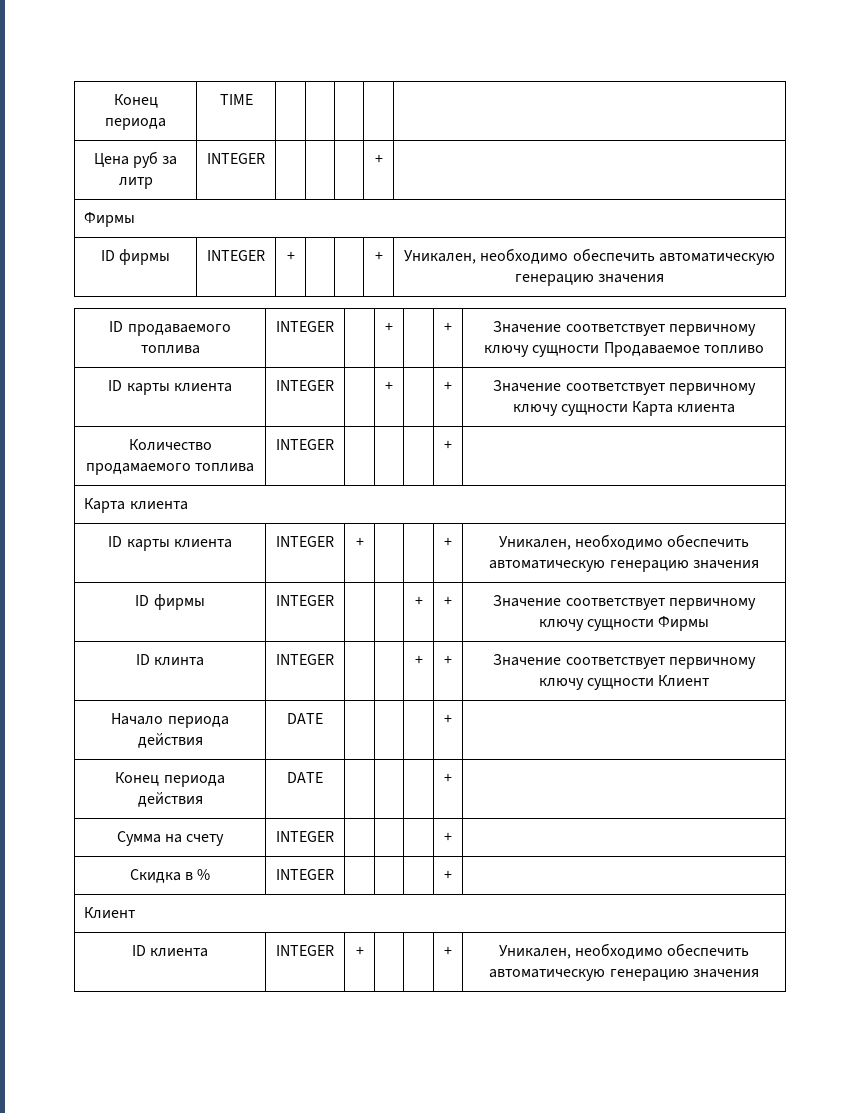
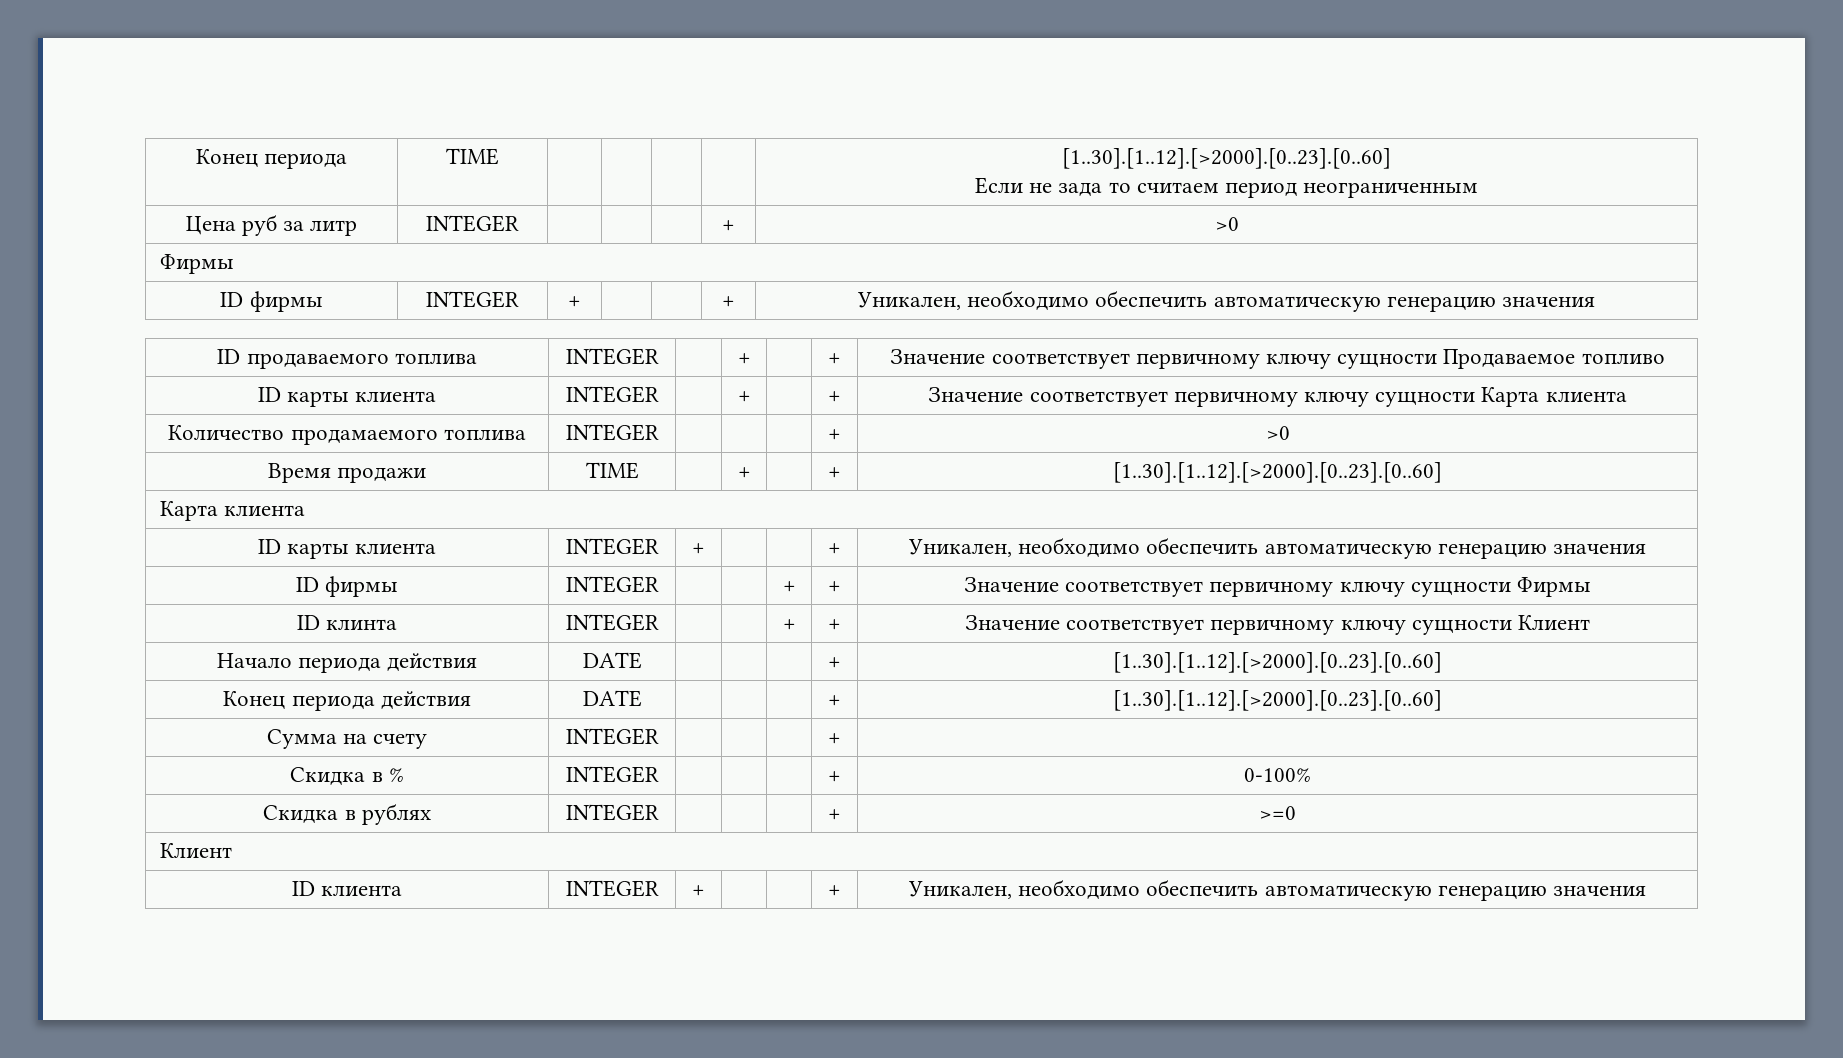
- Конец периода | TIME | | | | |
+ Конец периода | TIME | | | | | [1..30].[1..12].[>2000].[0..23].[0..60]
+ Если не зада то считаем период неограниченным
- Цена руб за литр | INTEGER | | | | + |
+ Цена руб за литр | INTEGER | | | | + | >0
- Количество продамаемого топлива | INTEGER | | | | + |
+ Количество продамаемого топлива | INTEGER | | | | + | >0
+ Время продажи | TIME | | + | | + | [1..30].[1..12].[>2000].[0..23].[0..60]
- Начало периода действия | DATE | | | | + |
+ Начало периода действия | DATE | | | | + | [1..30].[1..12].[>2000].[0..23].[0..60]
- Конец периода действия | DATE | | | | + |
+ Конец периода действия | DATE | | | | + | [1..30].[1..12].[>2000].[0..23].[0..60]
- Скидка в % | INTEGER | | | | + |
+ Скидка в % | INTEGER | | | | + | 0-100%
+ Скидка в рублях | INTEGER | | | | + | >=0

